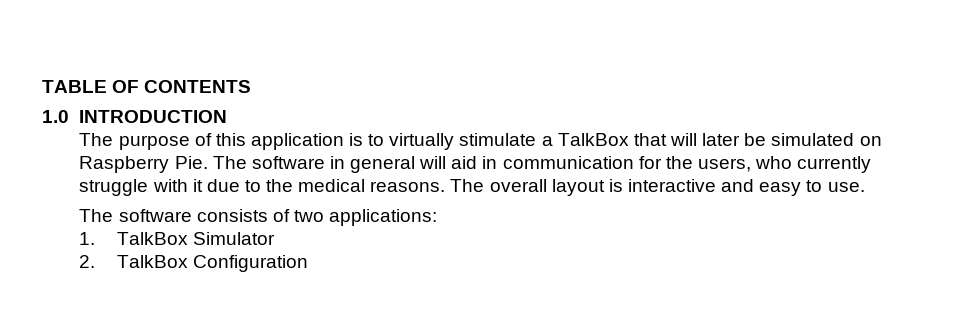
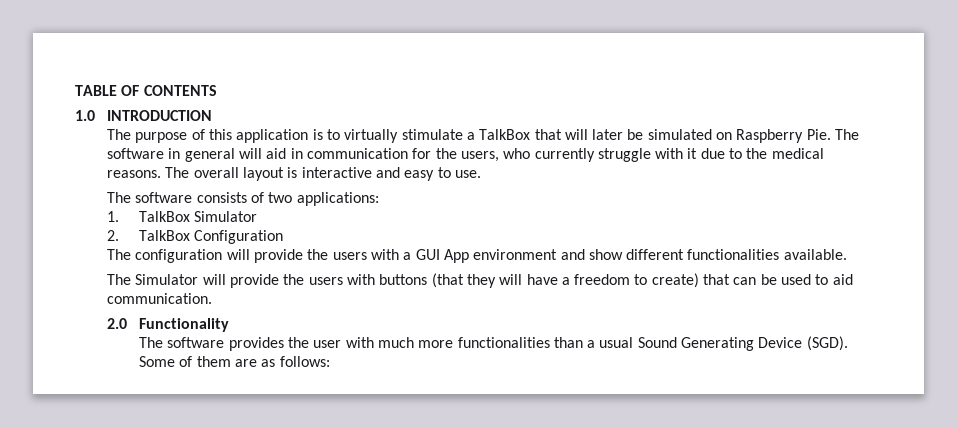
+ The configuration will provide the users with a GUI App environment and show different functionalities available.
+ The Simulator will provide the users with buttons (that they will have a freedom to create) that can be used to aid communication.
+ 2.0 Functionality
+ The software provides the user with much more functionalities than a usual Sound Generating Device (SGD). Some of them are as follows:

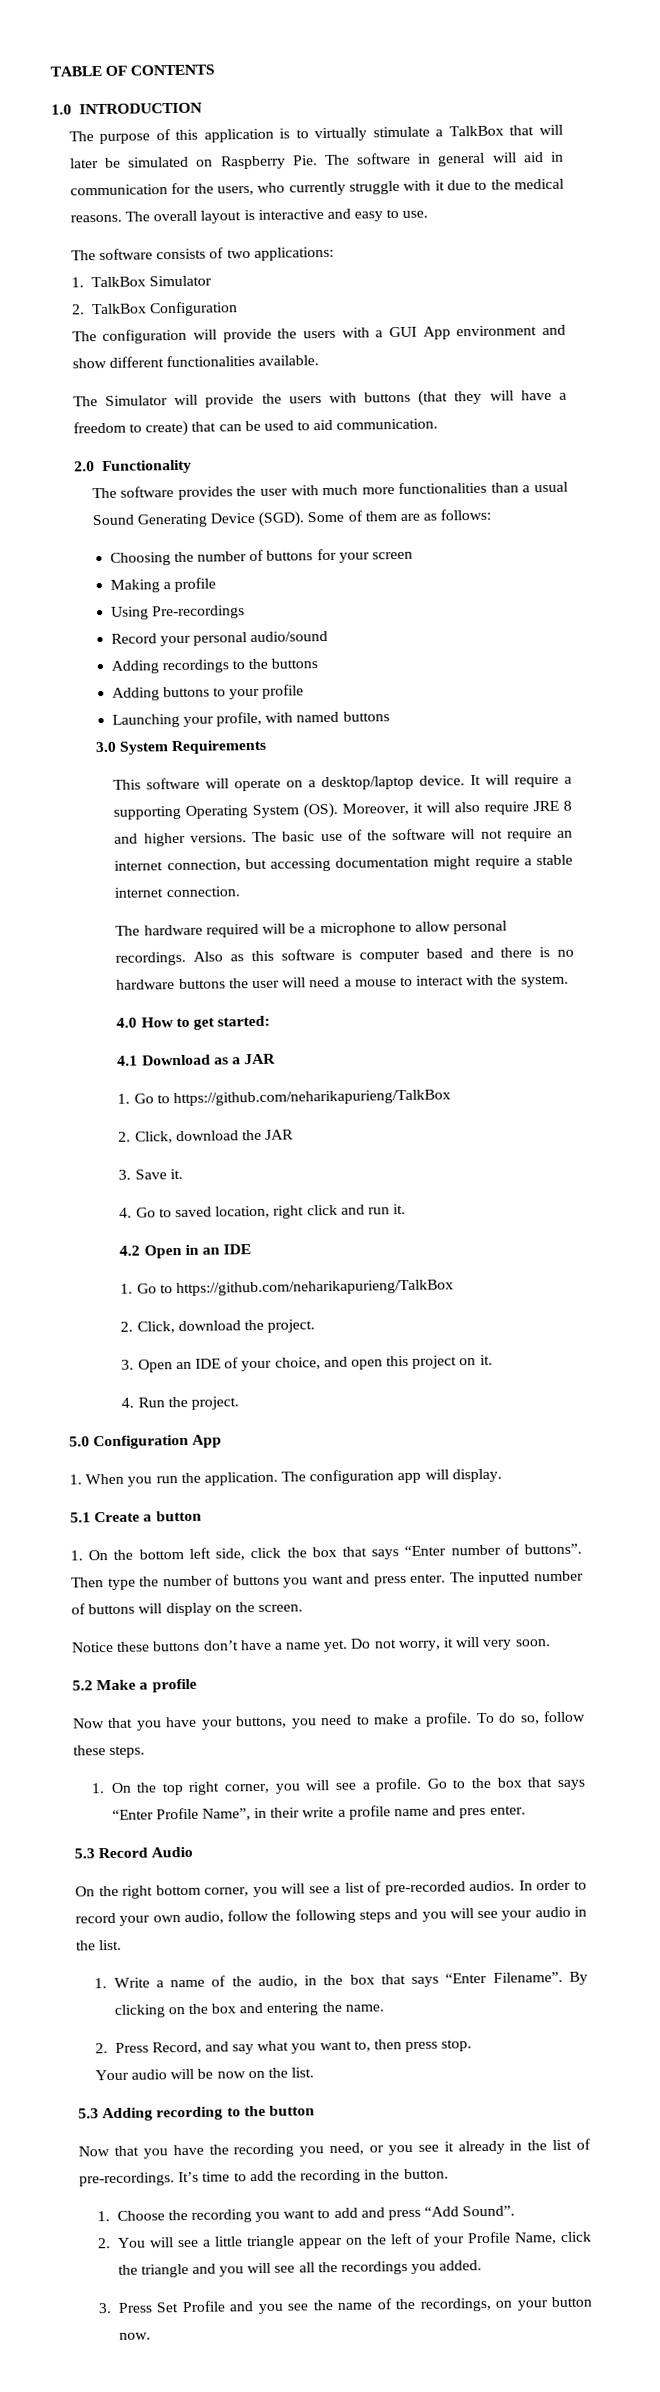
+ Choosing the number of buttons for your screen
+ Making a profile
+ Using Pre-recordings
+ Record your personal audio/sound
+ Adding recordings to the buttons
+ Adding buttons to your profile
+ Launching your profile, with named buttons
+ 3.0 System Requirements
+ This software will operate on a desktop/laptop device. It will require a supporting Operating System (OS). Moreover, it will also require JRE 8 and higher versions. The basic use of the software will not require an internet connection, but accessing documentation might require a stable internet connection.
+ The hardware required will be a microphone to allow personal recordings. Also as this software is computer based and there is no hardware buttons the user will need a mouse to interact with the system.
+ 4.0 How to get started:
+ 4.1 Download as a JAR
+ 1. Go to https://github.com/neharikapurieng/TalkBox
+ 2. Click, download the JAR
+ 3. Save it.
+ 4. Go to saved location, right click and run it.
+ 4.2 Open in an IDE
+ 1. Go to https://github.com/neharikapurieng/TalkBox
+ 2. Click, download the project.
+ 3. Open an IDE of your choice, and open this project on it.
+ 4. Run the project.
+ 5.0 Configuration App
+ 1. When you run the application. The configuration app will display.
+ 5.1 Create a button
+ 1. On the bottom left side, click the box that says “Enter number of buttons”. Then type the number of buttons you want and press enter. The inputted number of buttons will display on the screen.
+ Notice these buttons don’t have a name yet. Do not worry, it will very soon.
+ 5.2 Make a profile
+ Now that you have your buttons, you need to make a profile. To do so, follow these steps.
+ 1. On the top right corner, you will see a profile. Go to the box that says “Enter Profile Name”, in their write a profile name and pres enter.
+ 5.3 Record Audio
+ On the right bottom corner, you will see a list of pre-recorded audios. In order to record your own audio, follow the following steps and you will see your audio in the list.
+ 1. Write a name of the audio, in the box that says “Enter Filename”. By clicking on the box and entering the name.
+ 2. Press Record, and say what you want to, then press stop.
+ Your audio will be now on the list.
+ 5.3 Adding recording to the button
+ Now that you have the recording you need, or you see it already in the list of pre-recordings. It’s time to add the recording in the button.
+ 1. Choose the recording you want to add and press “Add Sound”.
+ 2. You will see a little triangle appear on the left of your Profile Name, click the triangle and you will see all the recordings you added.
+ 3. Press Set Profile and you see the name of the recordings, on your button now.

